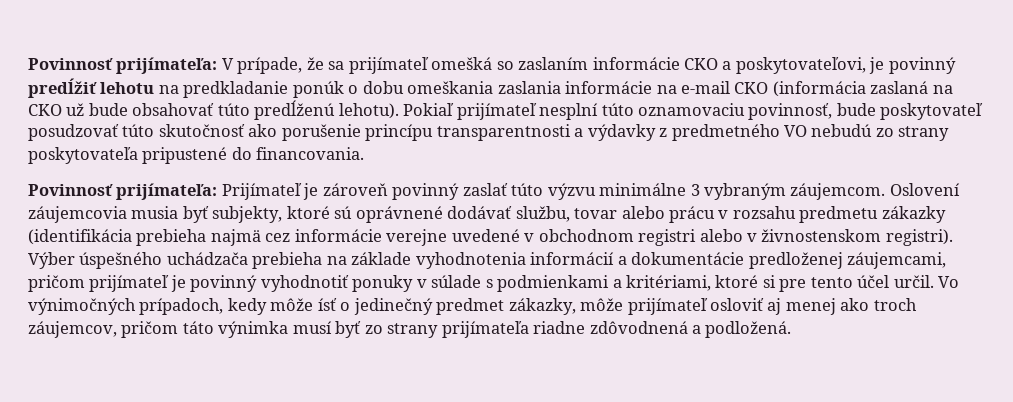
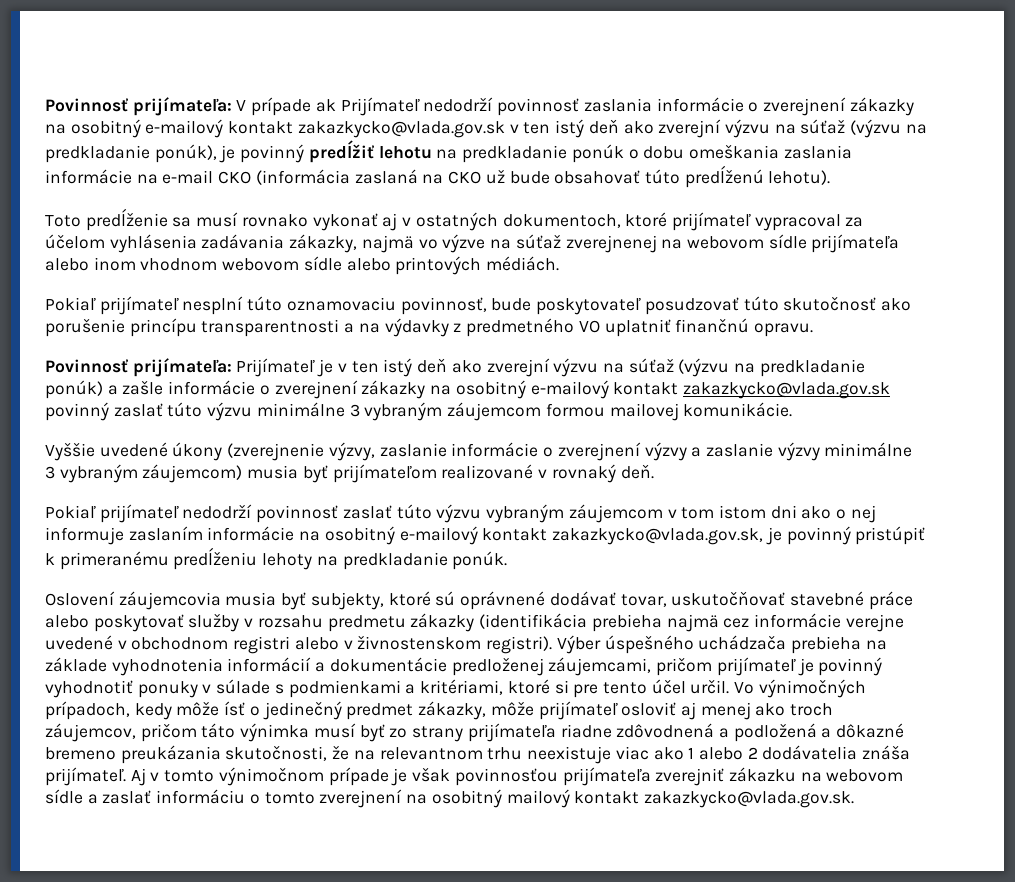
- V prípade, že sa prijímateľ omešká so zaslaním informácie CKO a poskytovateľovi, je povinný predĺžiť lehotu na predkladanie ponúk o dobu omeškania zaslania informácie na e-mail CKO (informácia zaslaná na CKO už bude obsahovať túto predĺženú lehotu). Pokiaľ prijímateľ nesplní túto oznamovaciu povinnosť, bude poskytovateľ posudzovať túto skutočnosť ako porušenie princípu transparentnosti a výdavky z predmetného VO nebudú zo strany poskytovateľa pripustené do financovania.
- Povinnosť prijímateľa: Prijímateľ je zároveň povinný zaslať túto výzvu minimálne 3 vybraným záujemcom. Oslovení záujemcovia musia byť subjekty, ktoré sú oprávnené dodávať službu, tovar alebo prácu v rozsahu predmetu zákazky (identifikácia prebieha najmä cez informácie verejne uvedené v obchodnom registri alebo v živnostenskom registri).
+ V prípade ak Prijímateľ nedodrží povinnosť zaslania informácie o zverejnení zákazky na osobitný e-mailový kontakt zakazkycko@vlada.gov.sk v ten istý deň ako zverejní výzvu na súťaž (výzvu na predkladanie ponúk), je povinný predĺžiť lehotu na predkladanie ponúk o dobu omeškania zaslania informácie na e-mail CKO (informácia zaslaná na CKO už bude obsahovať túto predĺženú lehotu).
+ Toto predĺženie sa musí rovnako vykonať aj v ostatných dokumentoch, ktoré prijímateľ vypracoval za účelom vyhlásenia zadávania zákazky, najmä vo výzve na súťaž zverejnenej na webovom sídle prijímateľa alebo inom vhodnom webovom sídle alebo printových médiách.
+ Pokiaľ prijímateľ nesplní túto oznamovaciu povinnosť, bude poskytovateľ posudzovať túto skutočnosť ako porušenie princípu transparentnosti a na výdavky z predmetného VO uplatniť finančnú opravu.
+ Povinnosť prijímateľa: Prijímateľ je v ten istý deň ako zverejní výzvu na súťaž (výzvu na predkladanie ponúk) a zašle informácie o zverejnení zákazky na osobitný e-mailový kontakt zakazkycko@vlada.gov.sk povinný zaslať túto výzvu minimálne 3 vybraným záujemcom formou mailovej komunikácie.
+ Vyššie uvedené úkony (zverejnenie výzvy, zaslanie informácie o zverejnení výzvy a zaslanie výzvy minimálne 3 vybraným záujemcom) musia byť prijímateľom realizované v rovnaký deň.
+ Pokiaľ prijímateľ nedodrží povinnosť zaslať túto výzvu vybraným záujemcom v tom istom dni ako o nej informuje zaslaním informácie na osobitný e-mailový kontakt zakazkycko@vlada.gov.sk, je povinný pristúpiť k primeranému predĺženiu lehoty na predkladanie ponúk.
+ Oslovení záujemcovia musia byť subjekty, ktoré sú oprávnené dodávať tovar, uskutočňovať stavebné práce alebo poskytovať služby v rozsahu predmetu zákazky (identifikácia prebieha najmä cez informácie verejne uvedené v obchodnom registri alebo v živnostenskom registri).
- Vo výnimočných prípadoch, kedy môže ísť o jedinečný predmet zákazky, môže prijímateľ osloviť aj menej ako troch záujemcov, pričom táto výnimka musí byť zo strany prijímateľa riadne zdôvodnená a podložená.
+ Vo výnimočných prípadoch, kedy môže ísť o jedinečný predmet zákazky, môže prijímateľ osloviť aj menej ako troch záujemcov, pričom táto výnimka musí byť zo strany prijímateľa riadne zdôvodnená a podložená a dôkazné bremeno preukázania skutočnosti, že na relevantnom trhu neexistuje viac ako 1 alebo 2 dodávatelia znáša prijímateľ. Aj v tomto výnimočnom prípade je však povinnosťou prijímateľa zverejniť zákazku na webovom sídle a zaslať informáciu o tomto zverejnení na osobitný mailový kontakt zakazkycko@vlada.gov.sk.

